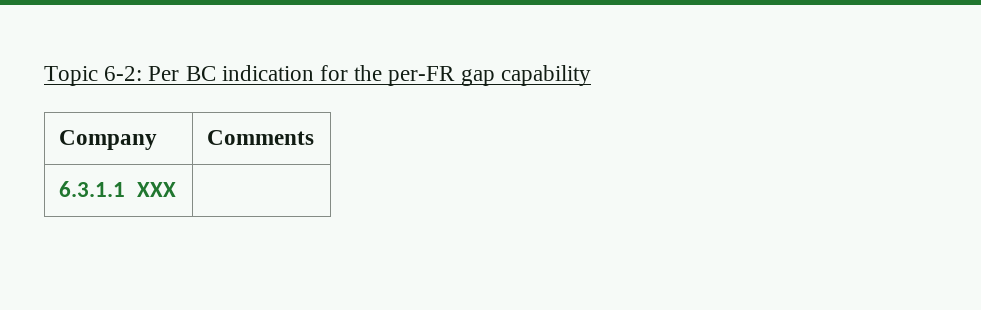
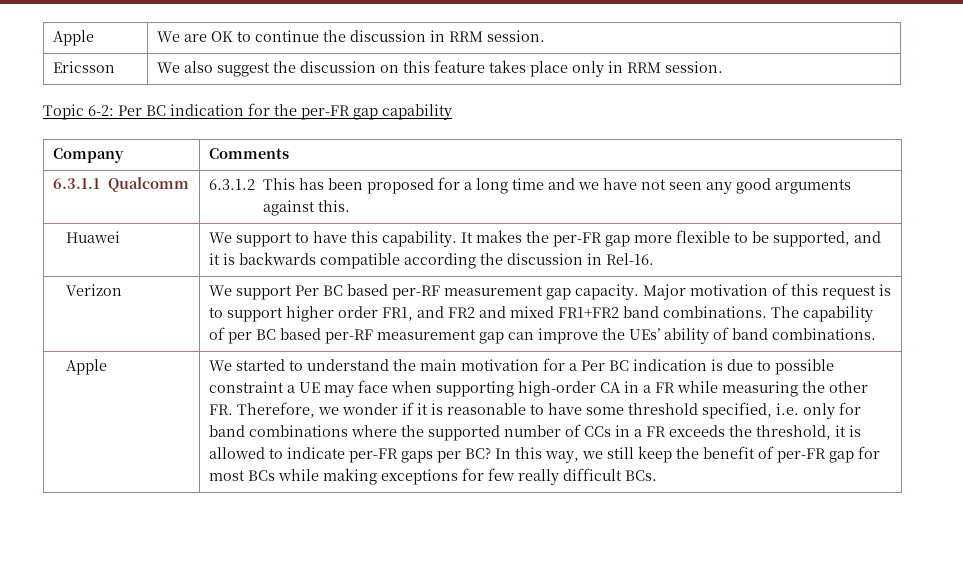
+ Apple | We are OK to continue the discussion in RRM session.
+ Ericsson | We also suggest the discussion on this feature takes place only in RRM session.
- 6.3.1.1 XXX |
+ 6.3.1.1 Qualcomm | 6.3.1.2 This has been proposed for a long time and we have not seen any good arguments against this.
+ Huawei | We support to have this capability. It makes the per-FR gap more flexible to be supported, and it is backwards compatible according the discussion in Rel-16.
+ Verizon | We support Per BC based per-RF measurement gap capacity. Major motivation of this request is to support higher order FR1, and FR2 and mixed FR1+FR2 band combinations. The capability of per BC based per-RF measurement gap can improve the UEs’ ability of band combinations.
+ Apple | We started to understand the main motivation for a Per BC indication is due to possible constraint a UE may face when supporting high-order CA in a FR while measuring the other FR. Therefore, we wonder if it is reasonable to have some threshold specified, i.e. only for band combinations where the supported number of CCs in a FR exceeds the threshold, it is allowed to indicate per-FR gaps per BC? In this way, we still keep the benefit of per-FR gap for most BCs while making exceptions for few really difficult BCs.

